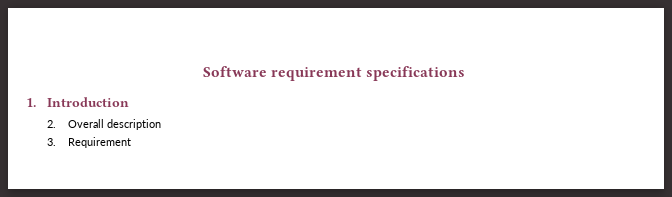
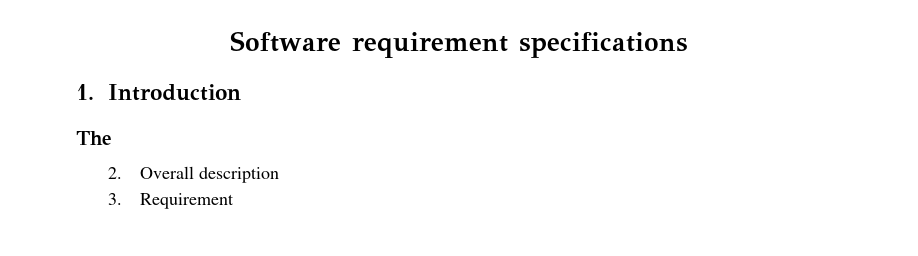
+ The

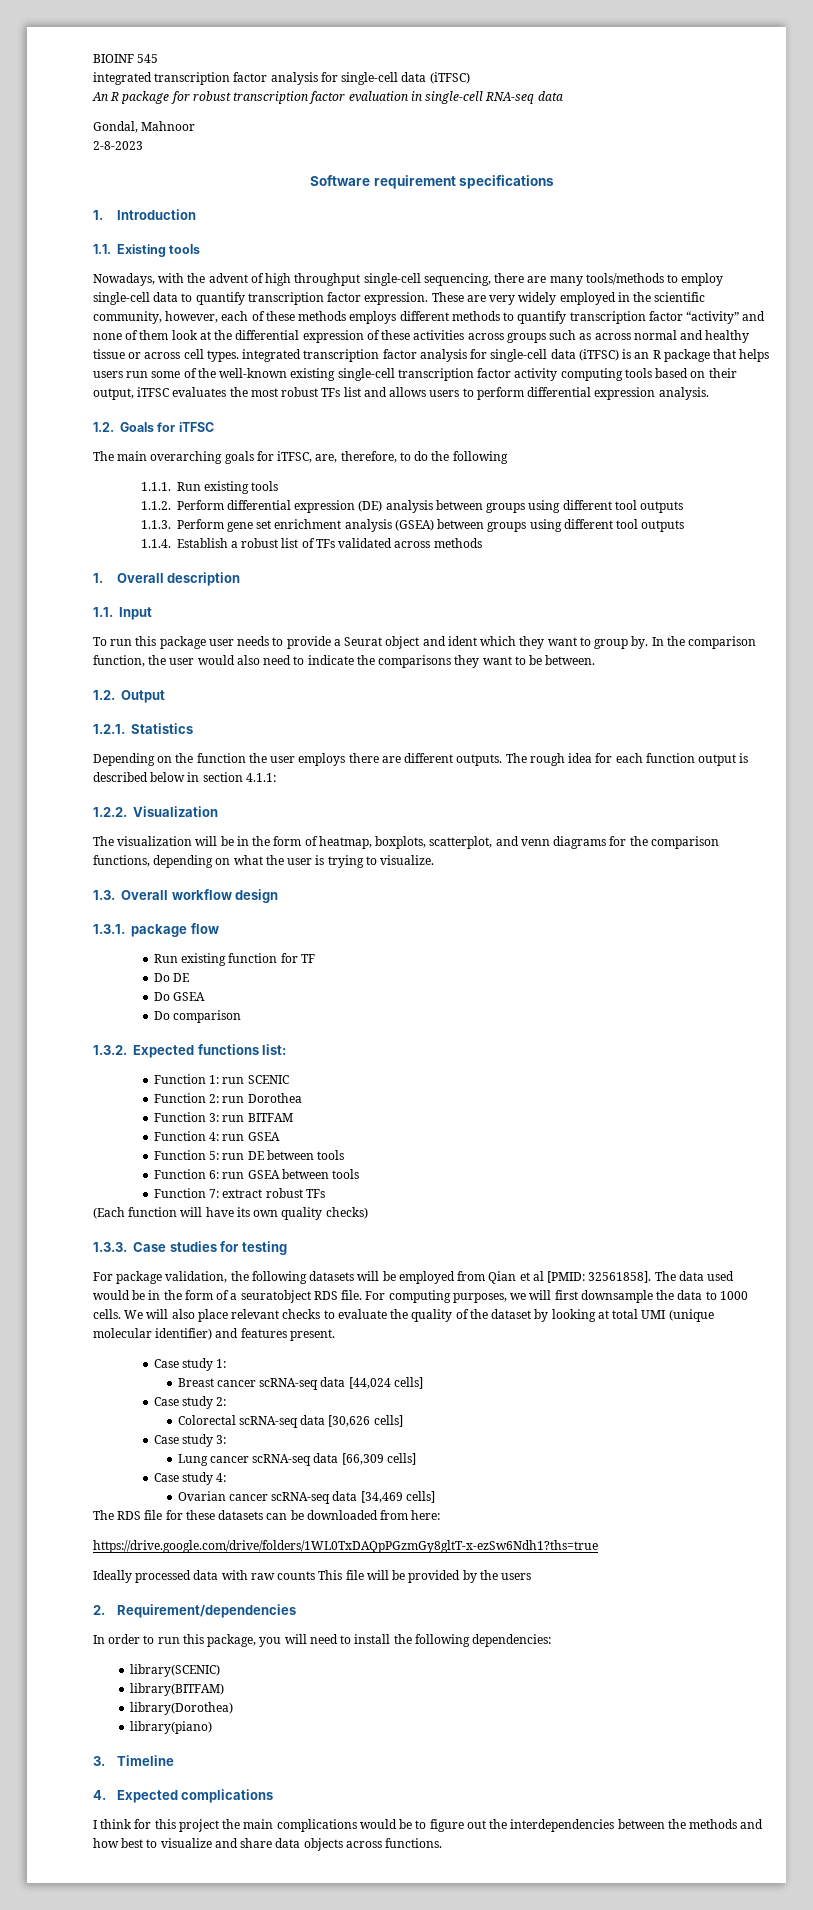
+ BIOINF 545
+ integrated transcription factor analysis for single-cell data (iTFSC)
+ An R package for robust transcription factor evaluation in single-cell RNA-seq data
+ Gondal, Mahnoor
+ 2-8-2023
- The
- 2. Overall description
- 3. Requirement
+ 1.1. Existing tools
+ Nowadays, with the advent of high throughput single-cell sequencing, there are many tools/methods to employ single-cell data to quantify transcription factor expression. These are very widely employed in the scientific community, however, each of these methods employs different methods to quantify transcription factor “activity” and none of them look at the differential expression of these activities across groups such as across normal and healthy tissue or across cell types. integrated transcription factor analysis for single-cell data (iTFSC) is an R package that helps users run some of the well-known existing single-cell transcription factor activity computing tools based on their output, iTFSC evaluates the most robust TFs list and allows users to perform differential expression analysis.
+ 1.2. Goals for iTFSC
+ The main overarching goals for iTFSC, are, therefore, to do the following
+ 1.1.1. Run existing tools
+ 1.1.2. Perform differential expression (DE) analysis between groups using different tool outputs
+ 1.1.3. Perform gene set enrichment analysis (GSEA) between groups using different tool outputs
+ 1.1.4. Establish a robust list of TFs validated across methods
+ 1. Overall description
+ 1.1. Input
+ To run this package user needs to provide a Seurat object and ident which they want to group by. In the comparison function, the user would also need to indicate the comparisons they want to be between.
+ 1.2. Output
+ 1.2.1. Statistics
+ Depending on the function the user employs there are different outputs. The rough idea for each function output is described below in section 4.1.1:
+ 1.2.2. Visualization
+ The visualization will be in the form of heatmap, boxplots, scatterplot, and venn diagrams for the comparison functions, depending on what the user is trying to visualize.
+ 1.3. Overall workflow design
+ 1.3.1. package flow
+ Run existing function for TF
+ Do DE
+ Do GSEA
+ Do comparison
+ 1.3.2. Expected functions list:
+ Function 1: run SCENIC
+ Function 2: run Dorothea
+ Function 3: run BITFAM
+ Function 4: run GSEA
+ Function 5: run DE between tools
+ Function 6: run GSEA between tools
+ Function 7: extract robust TFs
+ (Each function will have its own quality checks)
+ 1.3.3. Case studies for testing
+ For package validation, the following datasets will be employed from Qian et al [PMID: 32561858]. The data used would be in the form of a seuratobject RDS file. For computing purposes, we will first downsample the data to 1000 cells. We will also place relevant checks to evaluate the quality of the dataset by looking at total UMI (unique molecular identifier) and features present.
+ Case study 1:
+ Breast cancer scRNA-seq data [44,024 cells]
+ Case study 2:
+ Colorectal scRNA-seq data [30,626 cells]
+ Case study 3:
+ Lung cancer scRNA-seq data [66,309 cells]
+ Case study 4:
+ Ovarian cancer scRNA-seq data [34,469 cells]
+ The RDS file for these datasets can be downloaded from here:
+ https://drive.google.com/drive/folders/1WL0TxDAQpPGzmGy8gltT-x-ezSw6Ndh1?ths=true
+ Ideally processed data with raw counts This file will be provided by the users
+ 2. Requirement/dependencies
+ In order to run this package, you will need to install the following dependencies:
+ library(SCENIC)
+ library(BITFAM)
+ library(Dorothea)
+ library(piano)
+ 3. Timeline
+ 4. Expected complications
+ I think for this project the main complications would be to figure out the interdependencies between the methods and how best to visualize and share data objects across functions.

